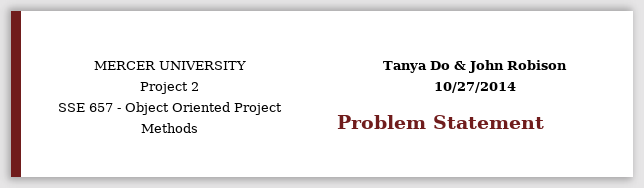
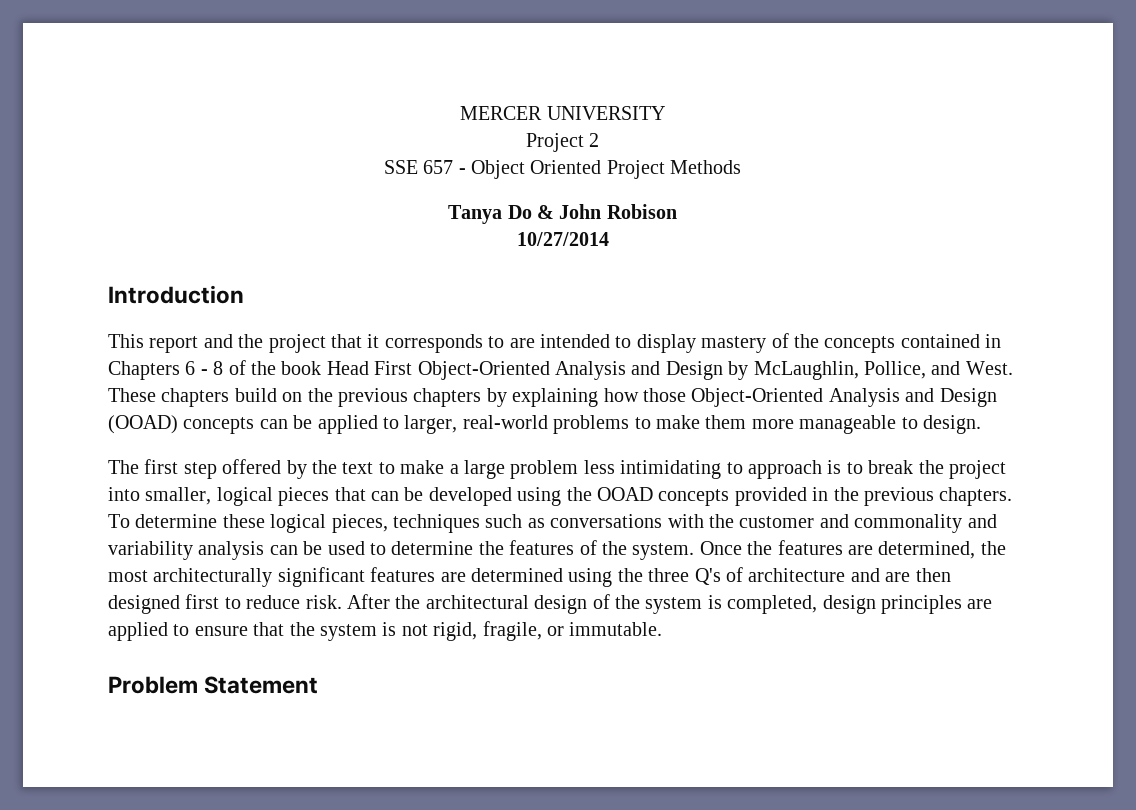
+ Introduction
+ This report and the project that it corresponds to are intended to display mastery of the concepts contained in Chapters 6 - 8 of the book Head First Object-Oriented Analysis and Design by McLaughlin, Pollice, and West. These chapters build on the previous chapters by explaining how those Object-Oriented Analysis and Design (OOAD) concepts can be applied to larger, real-world problems to make them more manageable to design.
+ The first step offered by the text to make a large problem less intimidating to approach is to break the project into smaller, logical pieces that can be developed using the OOAD concepts provided in the previous chapters. To determine these logical pieces, techniques such as conversations with the customer and commonality and variability analysis can be used to determine the features of the system. Once the features are determined, the most architecturally significant features are determined using the three Q's of architecture and are then designed first to reduce risk. After the architectural design of the system is completed, design principles are applied to ensure that the system is not rigid, fragile, or immutable.

